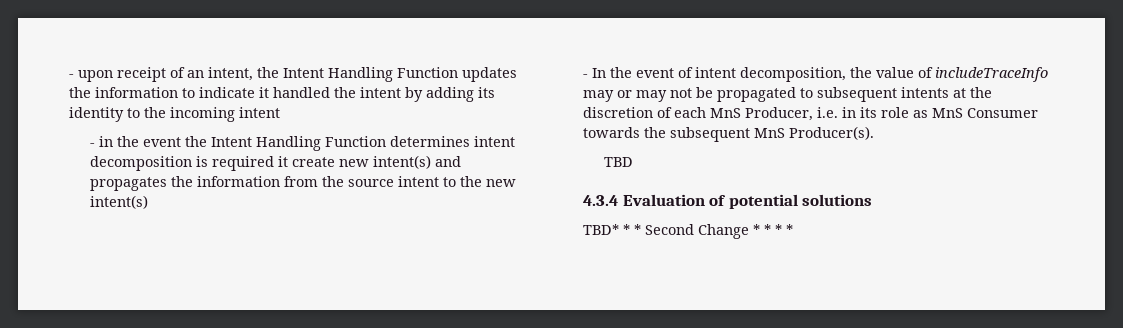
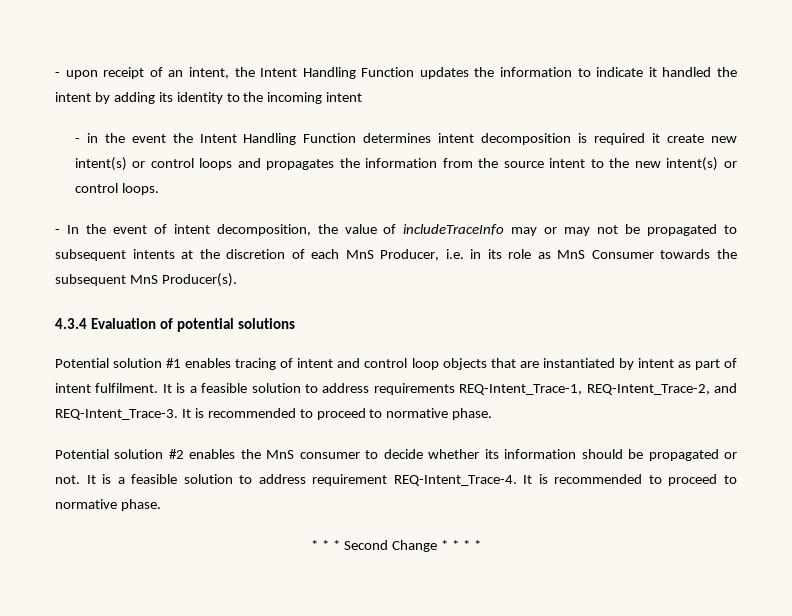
- - in the event the Intent Handling Function determines intent decomposition is required it create new intent(s) and propagates the information from the source intent to the new intent(s)
+ - in the event the Intent Handling Function determines intent decomposition is required it create new intent(s) or control loops and propagates the information from the source intent to the new intent(s) or control loops.
- TBD
- TBD* * * Second Change * * * *
+ Potential solution #1 enables tracing of intent and control loop objects that are instantiated by intent as part of intent fulfilment. It is a feasible solution to address requirements REQ-Intent_Trace-1, REQ-Intent_Trace-2, and REQ-Intent_Trace-3. It is recommended to proceed to normative phase.
+ Potential solution #2 enables the MnS consumer to decide whether its information should be propagated or not. It is a feasible solution to address requirement REQ-Intent_Trace-4. It is recommended to proceed to normative phase.
+ * * * Second Change * * * *

